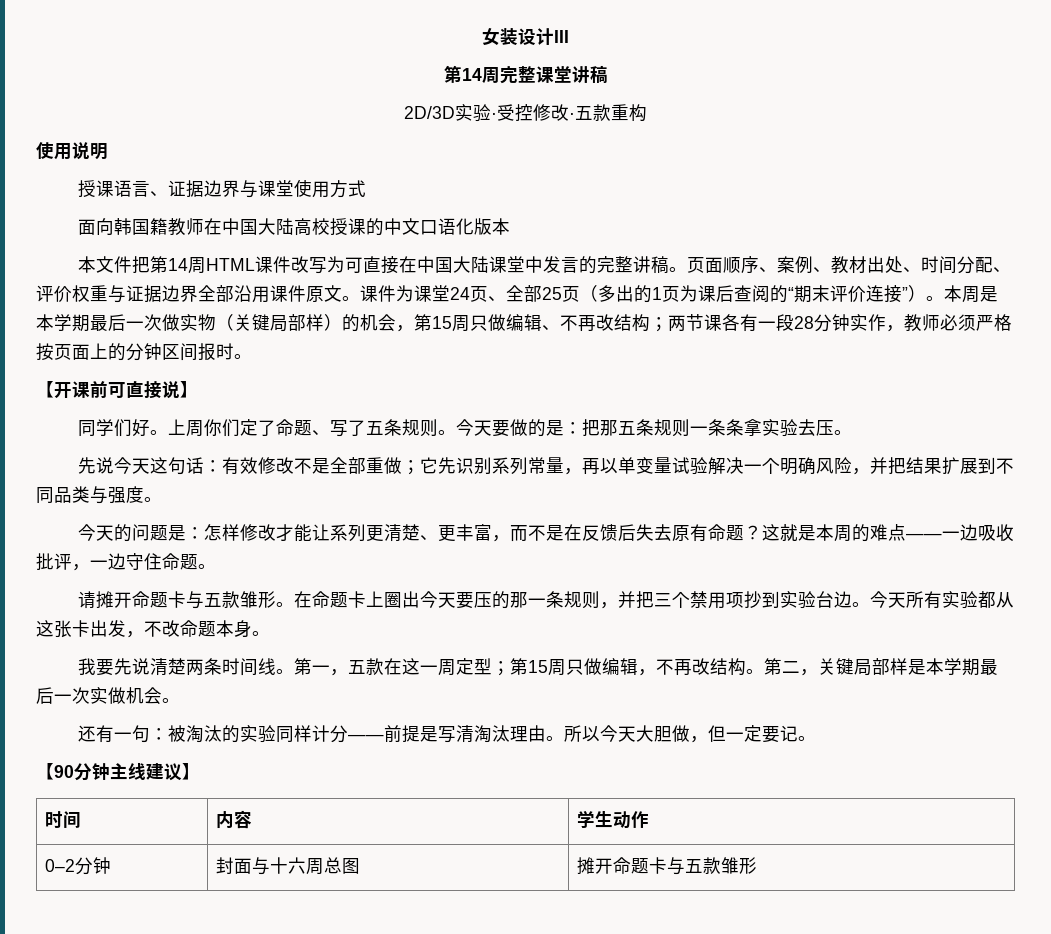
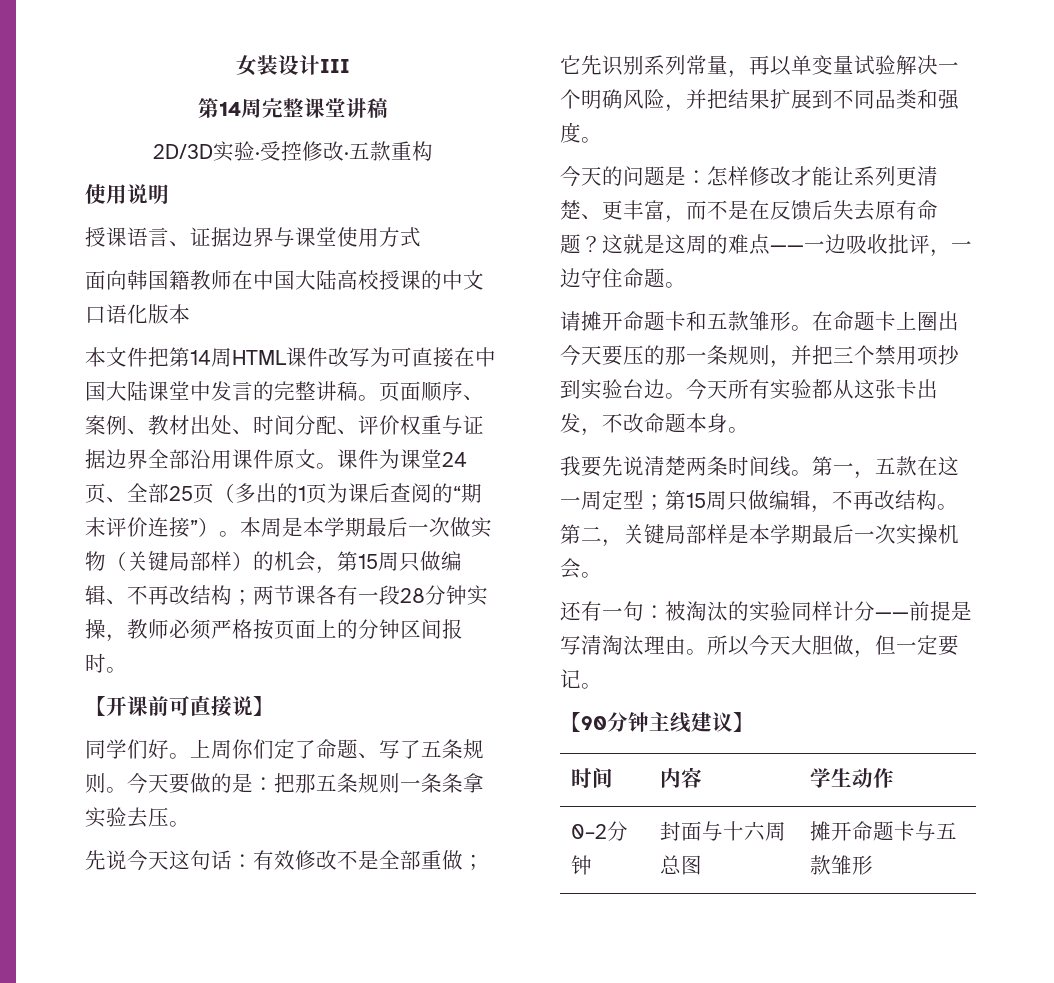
- 本周是本学期最后一次做实物（关键局部样）的机会，第15周只做编辑、不再改结构；两节课各有一段28分钟实作，教师必须严格按页面上的分钟区间报时。
+ 本周是本学期最后一次做实物（关键局部样）的机会，第15周只做编辑、不再改结构；两节课各有一段28分钟实操，教师必须严格按页面上的分钟区间报时。
- 先说今天这句话：有效修改不是全部重做；它先识别系列常量，再以单变量试验解决一个明确风险，并把结果扩展到不同品类与强度。
+ 先说今天这句话：有效修改不是全部重做；它先识别系列常量，再以单变量试验解决一个明确风险，并把结果扩展到不同品类和强度。
- 这就是本周的难点——一边吸收批评，一边守住命题。
+ 这就是这周的难点——一边吸收批评，一边守住命题。
- 请摊开命题卡与五款雏形。
+ 请摊开命题卡和五款雏形。
- 第二，关键局部样是本学期最后一次实做机会。
+ 第二，关键局部样是本学期最后一次实操机会。

